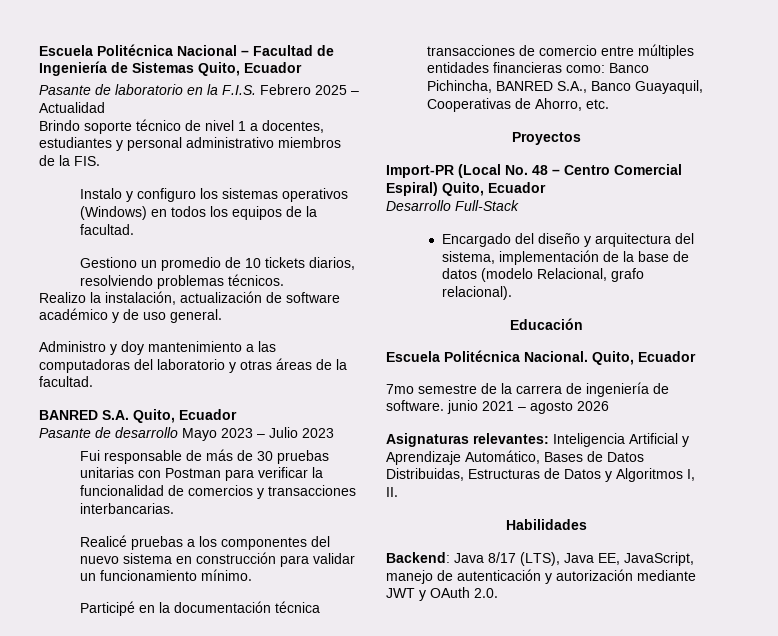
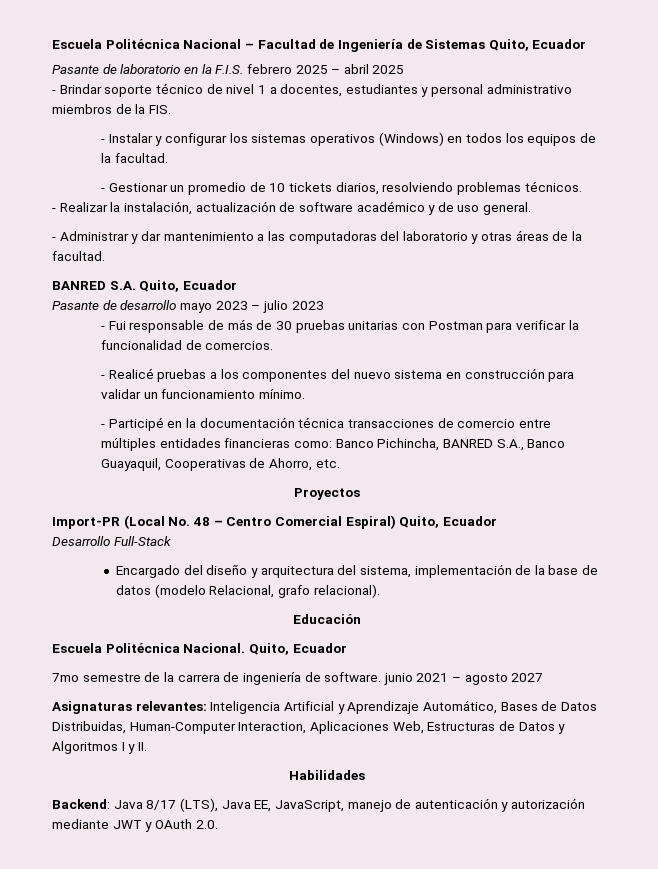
- Pasante de laboratorio en la F.I.S. Febrero 2025 – Actualidad
- Brindo soporte técnico de nivel 1 a docentes, estudiantes y personal administrativo miembros de la FIS.
+ Pasante de laboratorio en la F.I.S. febrero 2025 – abril 2025
+ - Brindar soporte técnico de nivel 1 a docentes, estudiantes y personal administrativo miembros de la FIS.
- Instalo y configuro los sistemas operativos (Windows) en todos los equipos de la facultad.
+ - Instalar y configurar los sistemas operativos (Windows) en todos los equipos de la facultad.
- Gestiono un promedio de 10 tickets diarios, resolviendo problemas técnicos.
+ - Gestionar un promedio de 10 tickets diarios, resolviendo problemas técnicos.
- Realizo la instalación, actualización de software académico y de uso general.
+ - Realizar la instalación, actualización de software académico y de uso general.
- Administro y doy mantenimiento a las computadoras del laboratorio y otras áreas de la facultad.
+ - Administrar y dar mantenimiento a las computadoras del laboratorio y otras áreas de la facultad.
- Pasante de desarrollo Mayo 2023 – Julio 2023
+ Pasante de desarrollo mayo 2023 – julio 2023
- Fui responsable de más de 30 pruebas unitarias con Postman para verificar la funcionalidad de comercios y transacciones interbancarias.
- Realicé pruebas a los componentes del nuevo sistema en construcción para validar un funcionamiento mínimo.
+ - Fui responsable de más de 30 pruebas unitarias con Postman para verificar la funcionalidad de comercios.
+ - Realicé pruebas a los componentes del nuevo sistema en construcción para validar un funcionamiento mínimo.
- Participé en la documentación técnica transacciones de comercio entre múltiples entidades financieras como: Banco Pichincha, BANRED S.A., Banco Guayaquil, Cooperativas de Ahorro, etc.
+ - Participé en la documentación técnica transacciones de comercio entre múltiples entidades financieras como: Banco Pichincha, BANRED S.A., Banco Guayaquil, Cooperativas de Ahorro, etc.
- 7mo semestre de la carrera de ingeniería de software. junio 2021 – agosto 2026
+ 7mo semestre de la carrera de ingeniería de software. junio 2021 – agosto 2027
- Asignaturas relevantes: Inteligencia Artificial y Aprendizaje Automático, Bases de Datos Distribuidas, Estructuras de Datos y Algoritmos I, II.
+ Asignaturas relevantes: Inteligencia Artificial y Aprendizaje Automático, Bases de Datos Distribuidas, Human-Computer Interaction, Aplicaciones Web, Estructuras de Datos y Algoritmos I y II.

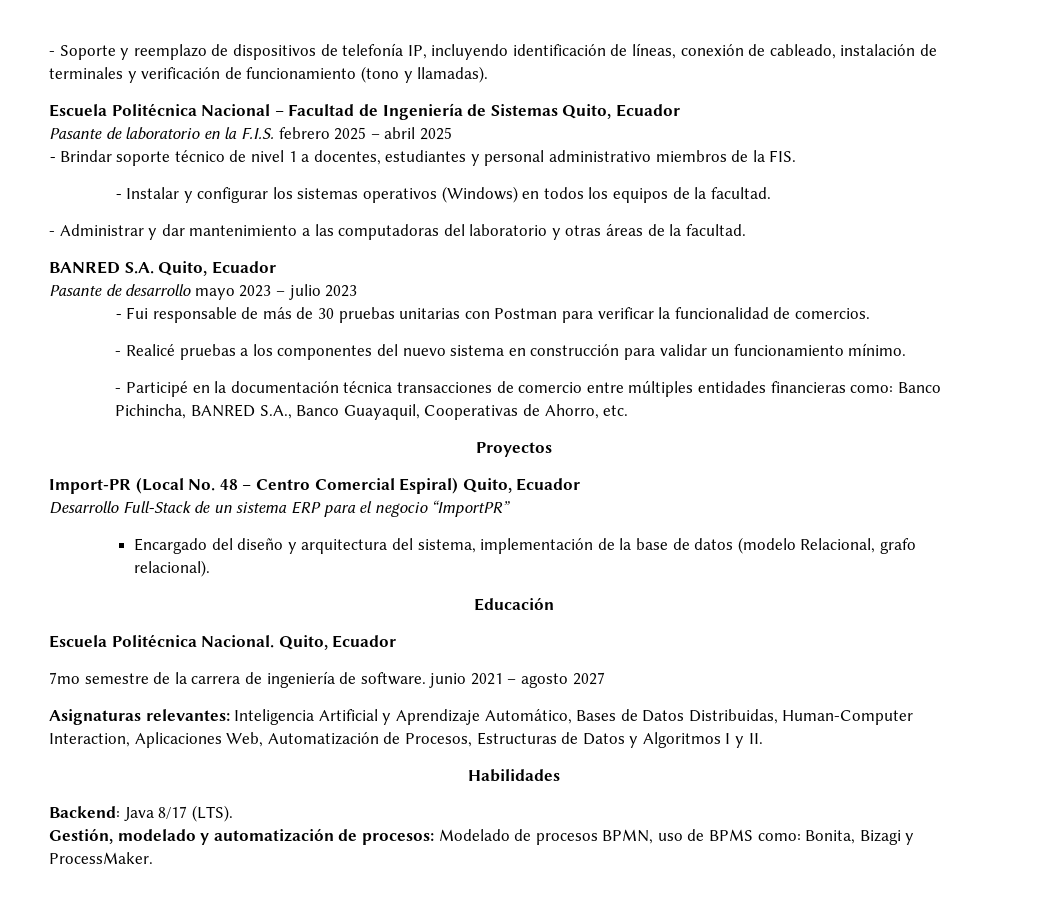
+ - Soporte y reemplazo de dispositivos de telefonía IP, incluyendo identificación de líneas, conexión de cableado, instalación de terminales y verificación de funcionamiento (tono y llamadas).
- - Gestionar un promedio de 10 tickets diarios, resolviendo problemas técnicos.
- - Realizar la instalación, actualización de software académico y de uso general.
- Desarrollo Full-Stack
+ Desarrollo Full-Stack de un sistema ERP para el negocio “ImportPR”
- Asignaturas relevantes: Inteligencia Artificial y Aprendizaje Automático, Bases de Datos Distribuidas, Human-Computer Interaction, Aplicaciones Web, Estructuras de Datos y Algoritmos I y II.
+ Asignaturas relevantes: Inteligencia Artificial y Aprendizaje Automático, Bases de Datos Distribuidas, Human-Computer Interaction, Aplicaciones Web, Automatización de Procesos, Estructuras de Datos y Algoritmos I y II.
- Backend: Java 8/17 (LTS), Java EE, JavaScript, manejo de autenticación y autorización mediante JWT y OAuth 2.0.
+ Backend: Java 8/17 (LTS).
+ Gestión, modelado y automatización de procesos: Modelado de procesos BPMN, uso de BPMS como: Bonita, Bizagi y ProcessMaker.

